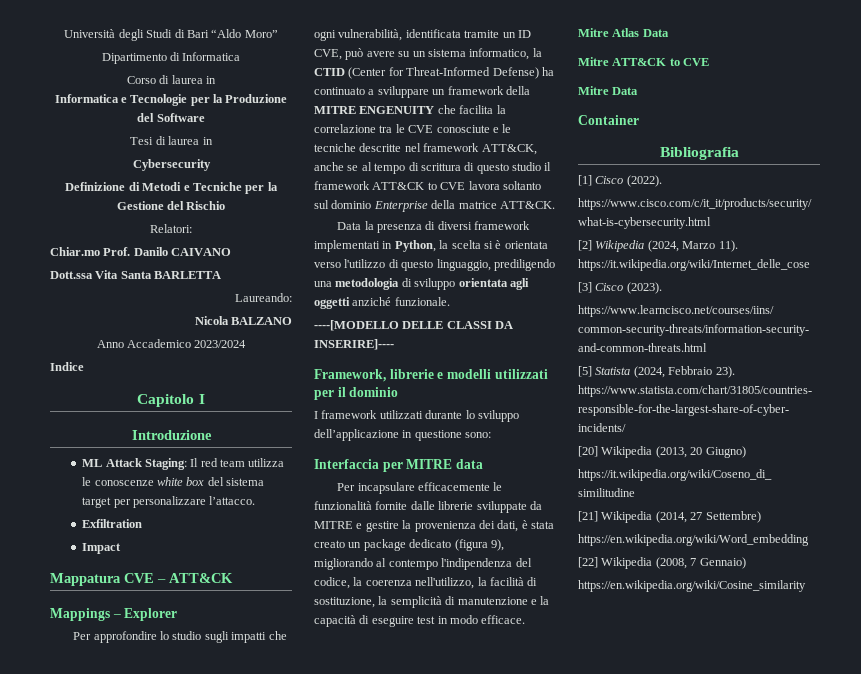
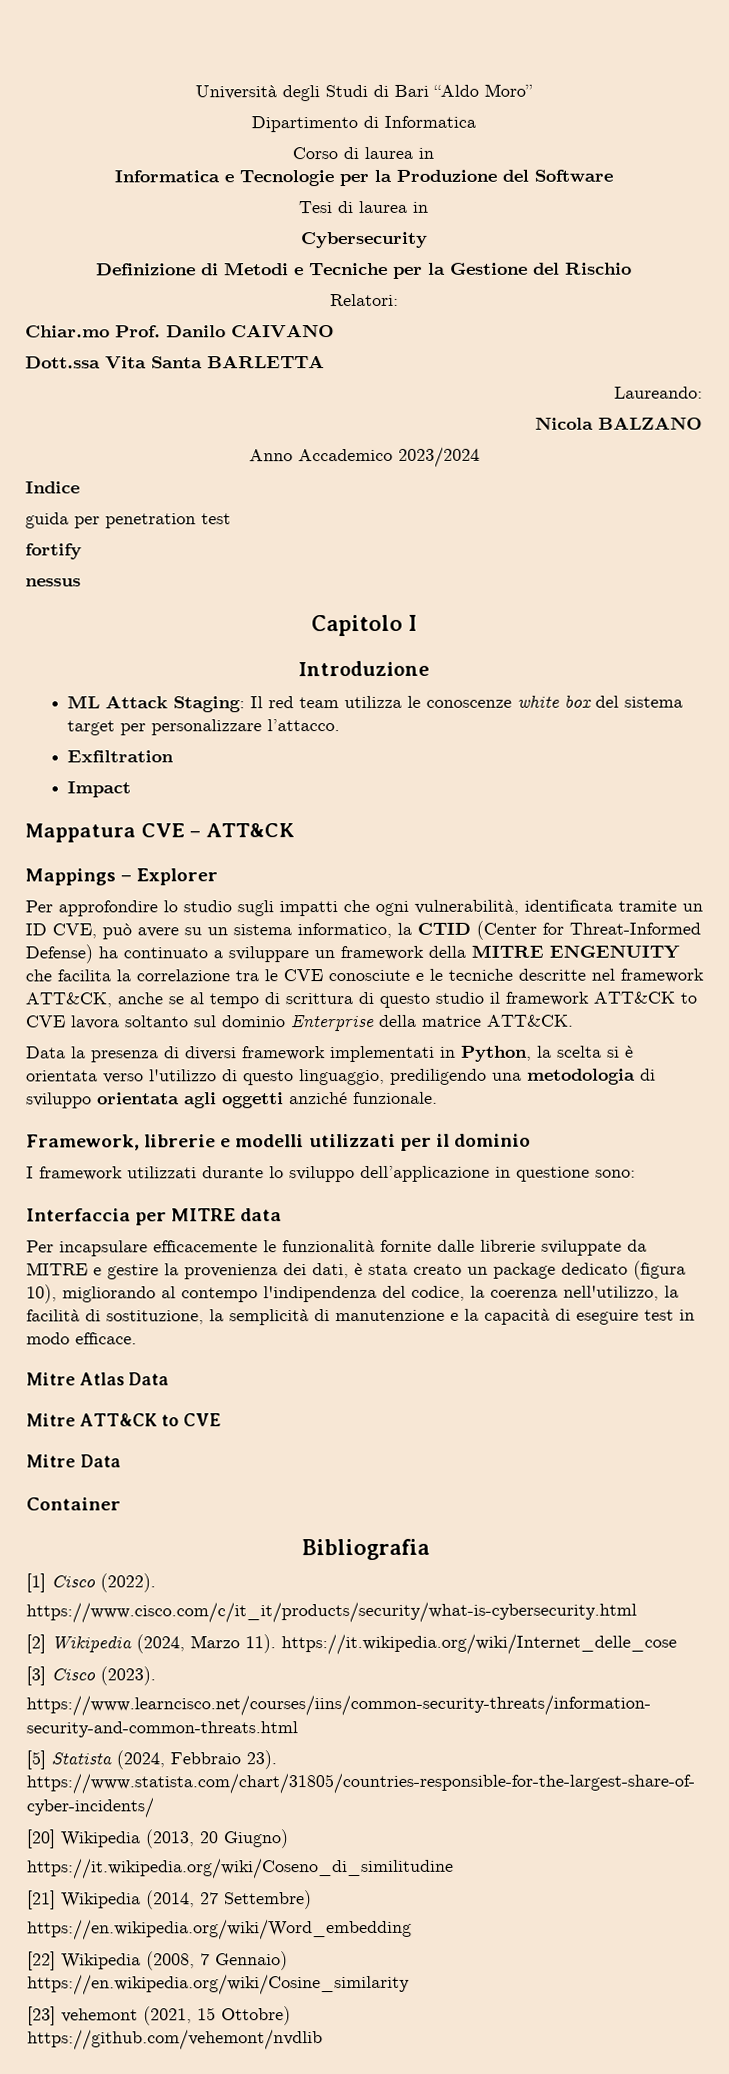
+ guida per penetration test
+ fortify
+ nessus
- ----[MODELLO DELLE CLASSI DA INSERIRE]----
- Per incapsulare efficacemente le funzionalità fornite dalle librerie sviluppate da MITRE e gestire la provenienza dei dati, è stata creato un package dedicato (figura 9), migliorando al contempo l'indipendenza del codice, la coerenza nell'utilizzo, la facilità di sostituzione, la semplicità di manutenzione e la capacità di eseguire test in modo efficace.
+ Per incapsulare efficacemente le funzionalità fornite dalle librerie sviluppate da MITRE e gestire la provenienza dei dati, è stata creato un package dedicato (figura 10), migliorando al contempo l'indipendenza del codice, la coerenza nell'utilizzo, la facilità di sostituzione, la semplicità di manutenzione e la capacità di eseguire test in modo efficace.
+ [23] vehemont (2021, 15 Ottobre)
+ https://github.com/vehemont/nvdlib

